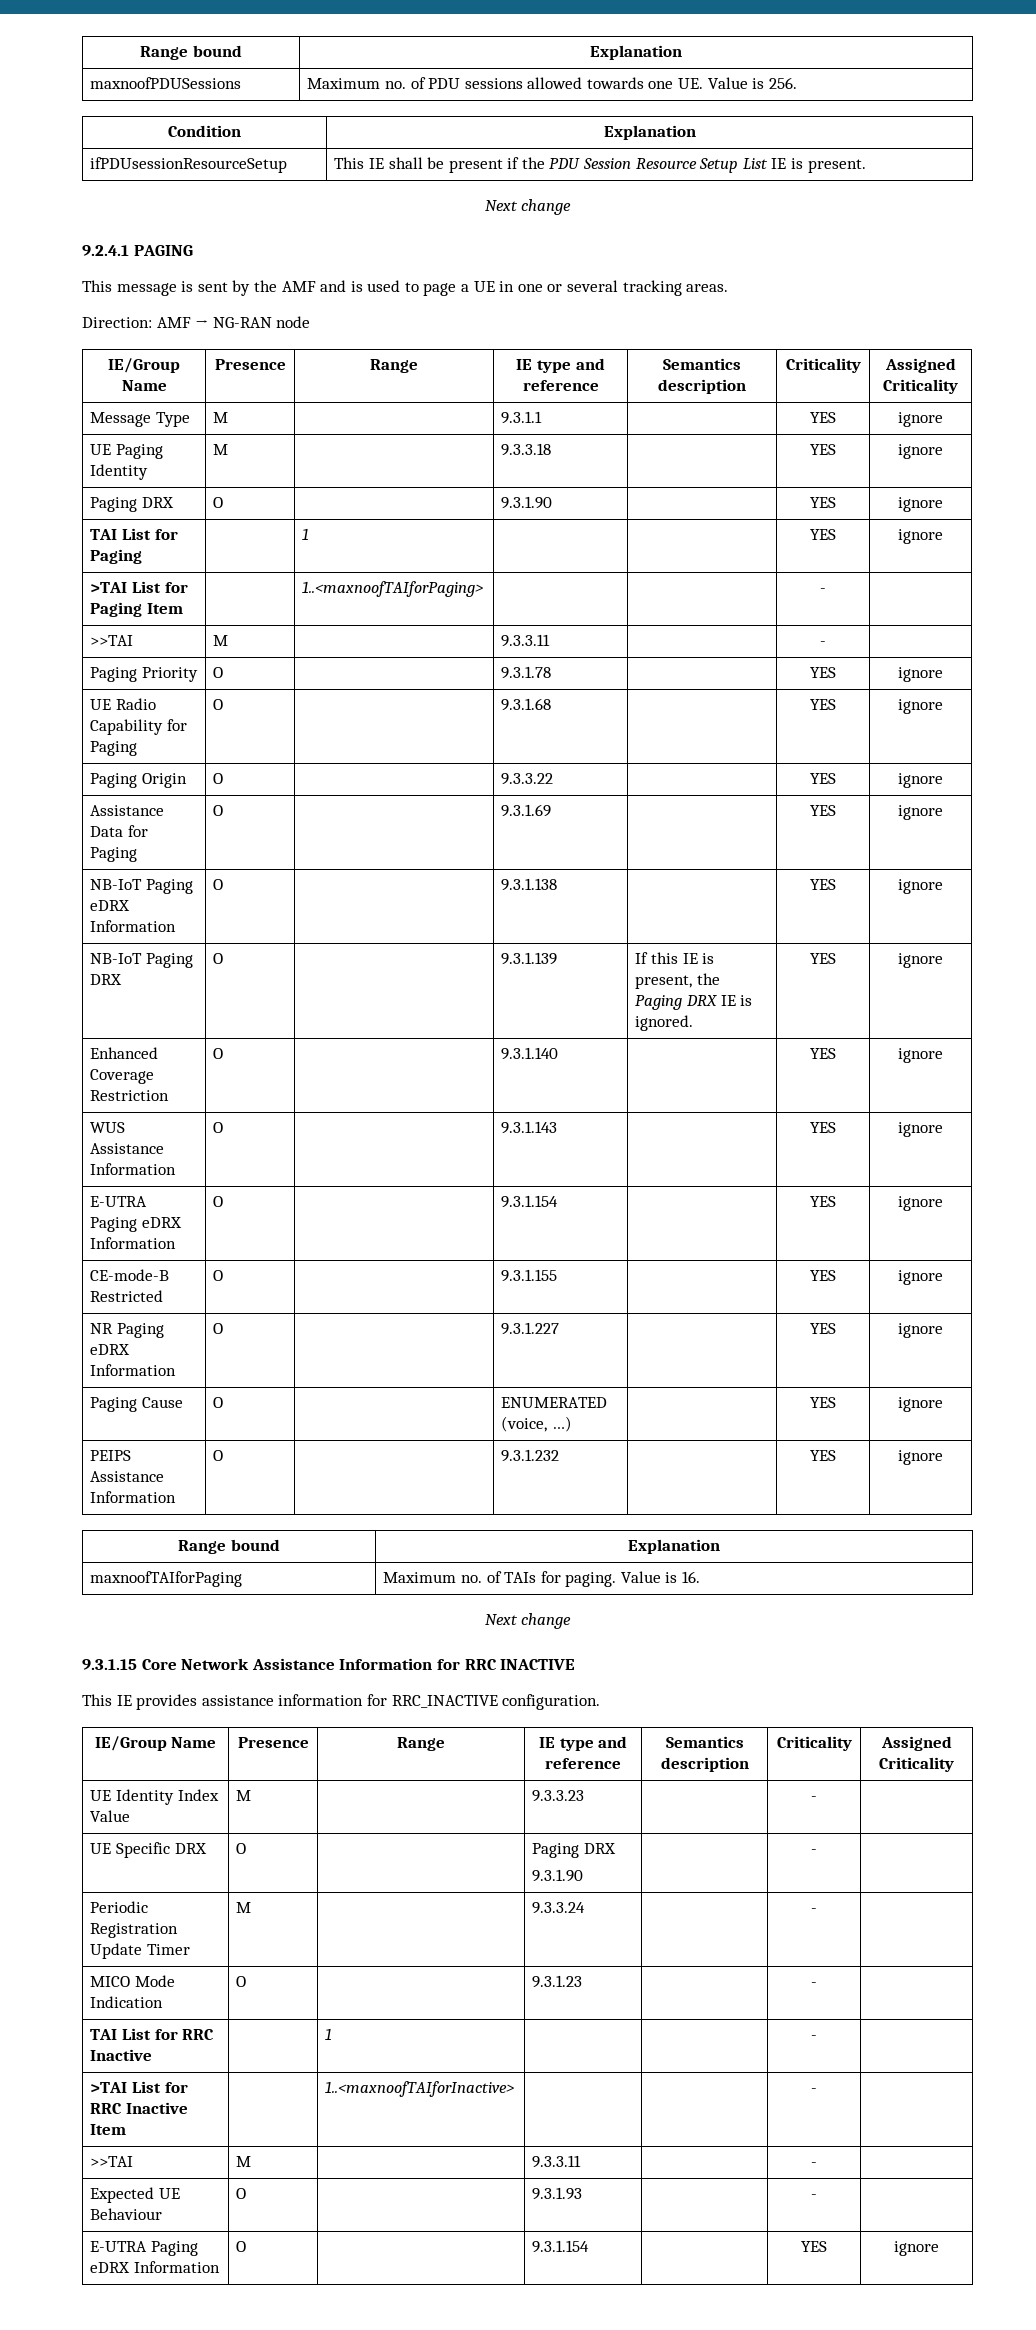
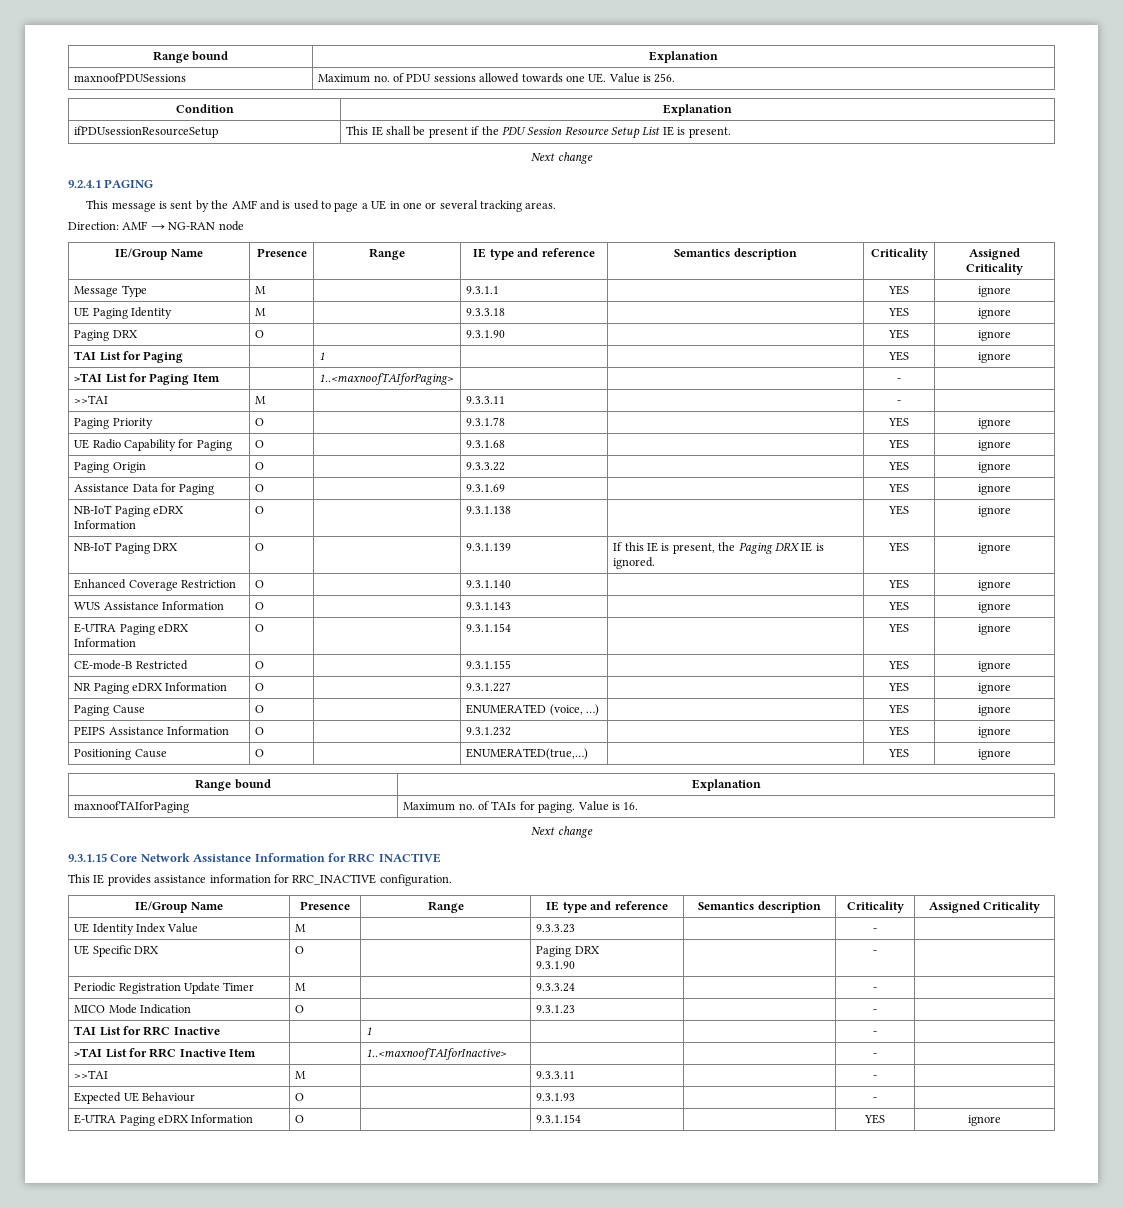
+ Positioning Cause | O | | ENUMERATED(true,…) | | YES | ignore

